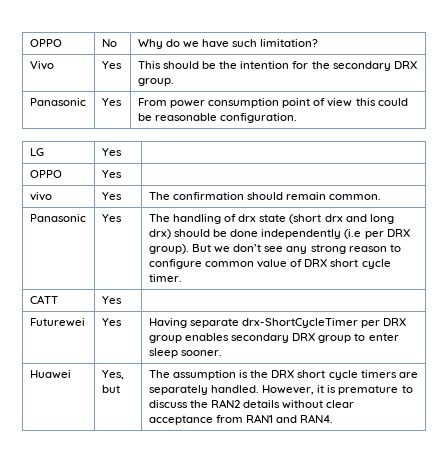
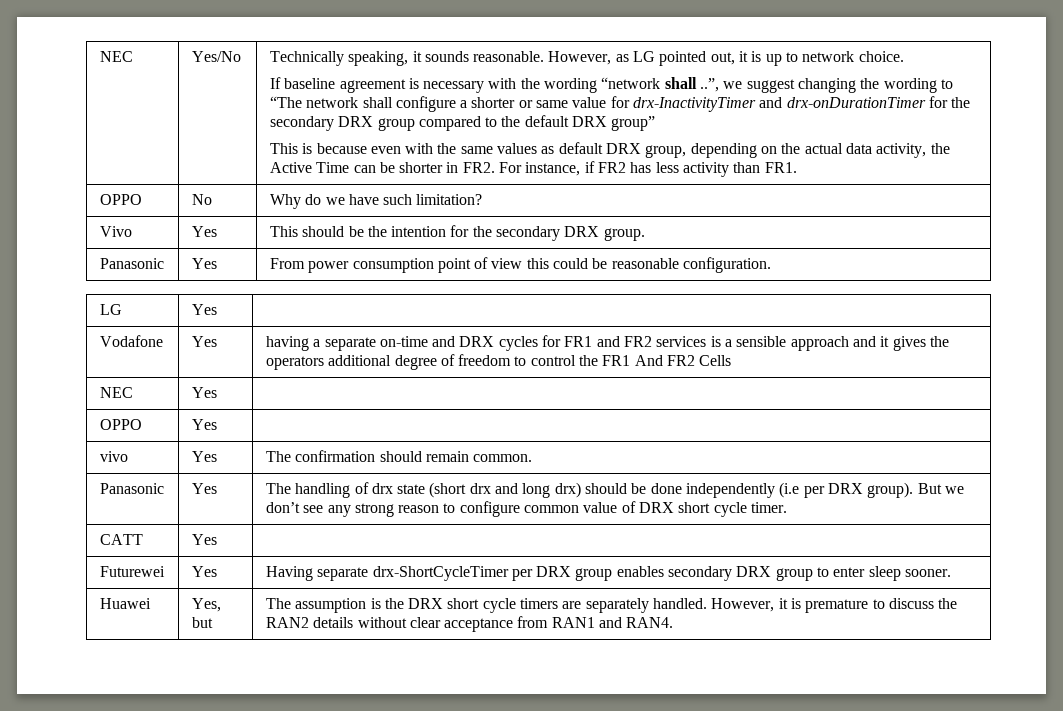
+ NEC | Yes/No | Technically speaking, it sounds reasonable. However, as LG pointed out, it is up to network choice.
+ If baseline agreement is necessary with the wording “network shall ..”, we suggest changing the wording to “The network shall configure a shorter or same value for drx-InactivityTimer and drx-onDurationTimer for the secondary DRX group compared to the default DRX group”
+ This is because even with the same values as default DRX group, depending on the actual data activity, the Active Time can be shorter in FR2. For instance, if FR2 has less activity than FR1.
+ Vodafone | Yes | having a separate on-time and DRX cycles for FR1 and FR2 services is a sensible approach and it gives the operators additional degree of freedom to control the FR1 And FR2 Cells
+ NEC | Yes |

